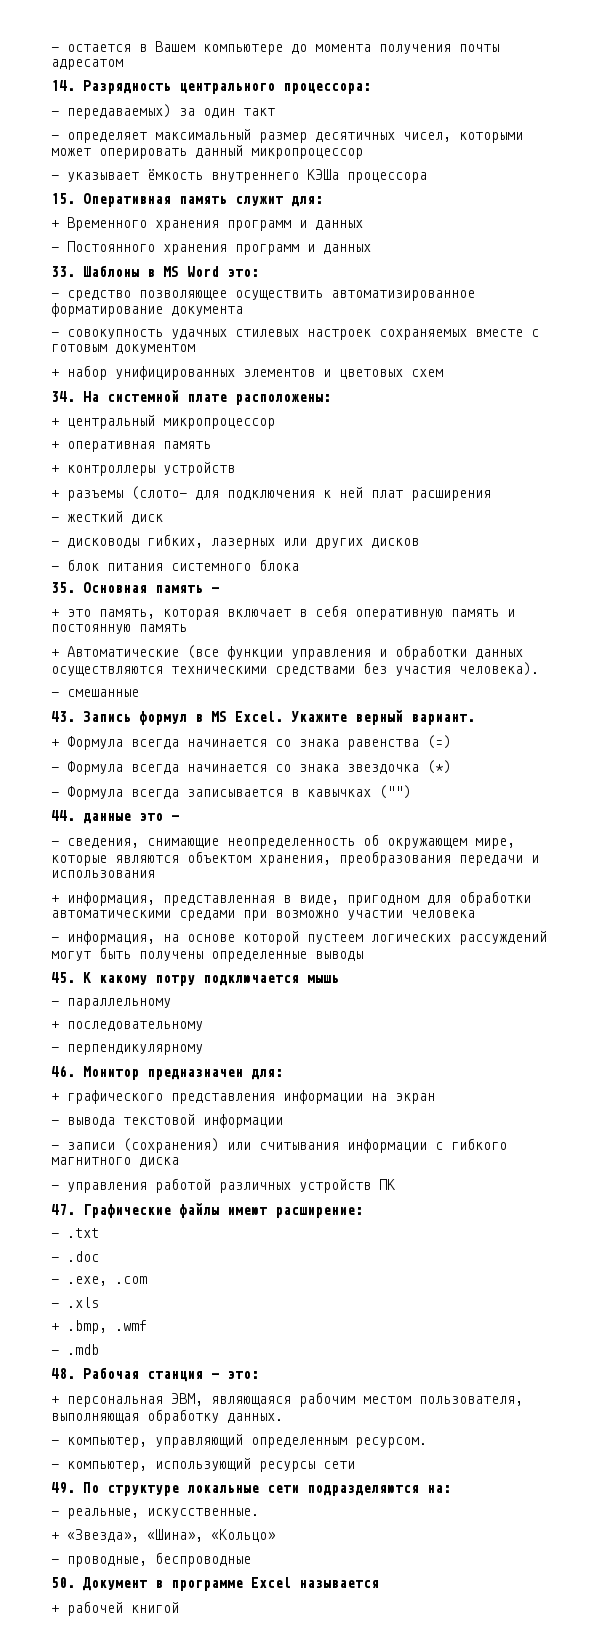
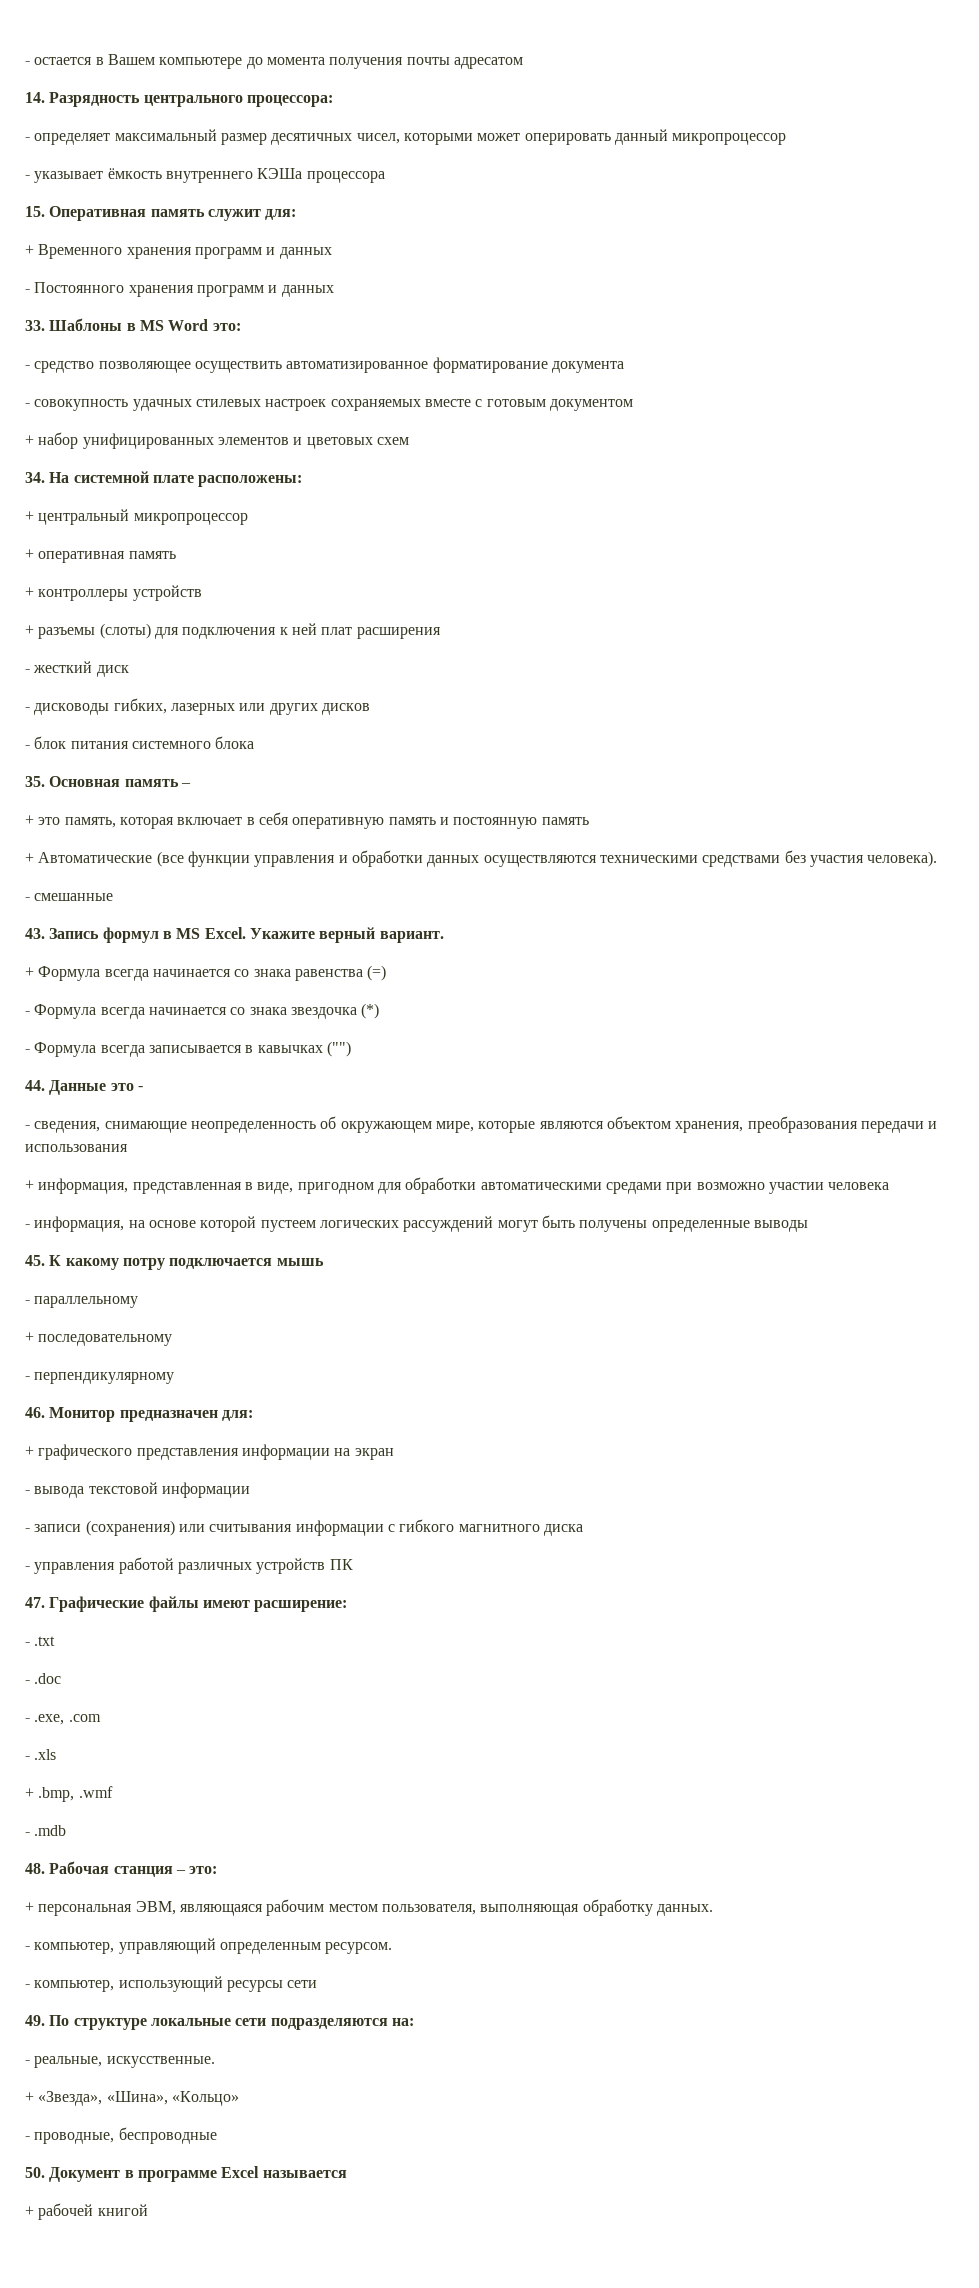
- - передаваемых) за один такт
- + разъемы (слото- для подключения к ней плат расширения
+ + разъемы (слоты) для подключения к ней плат расширения
- 44. данные это -
+ 44. Данные это -

